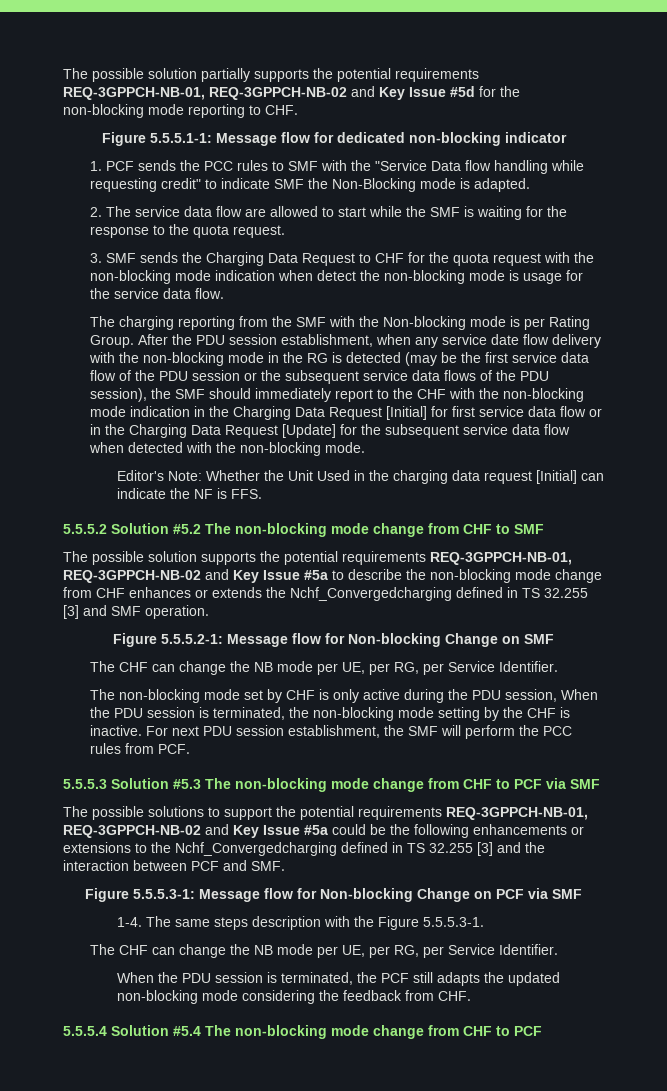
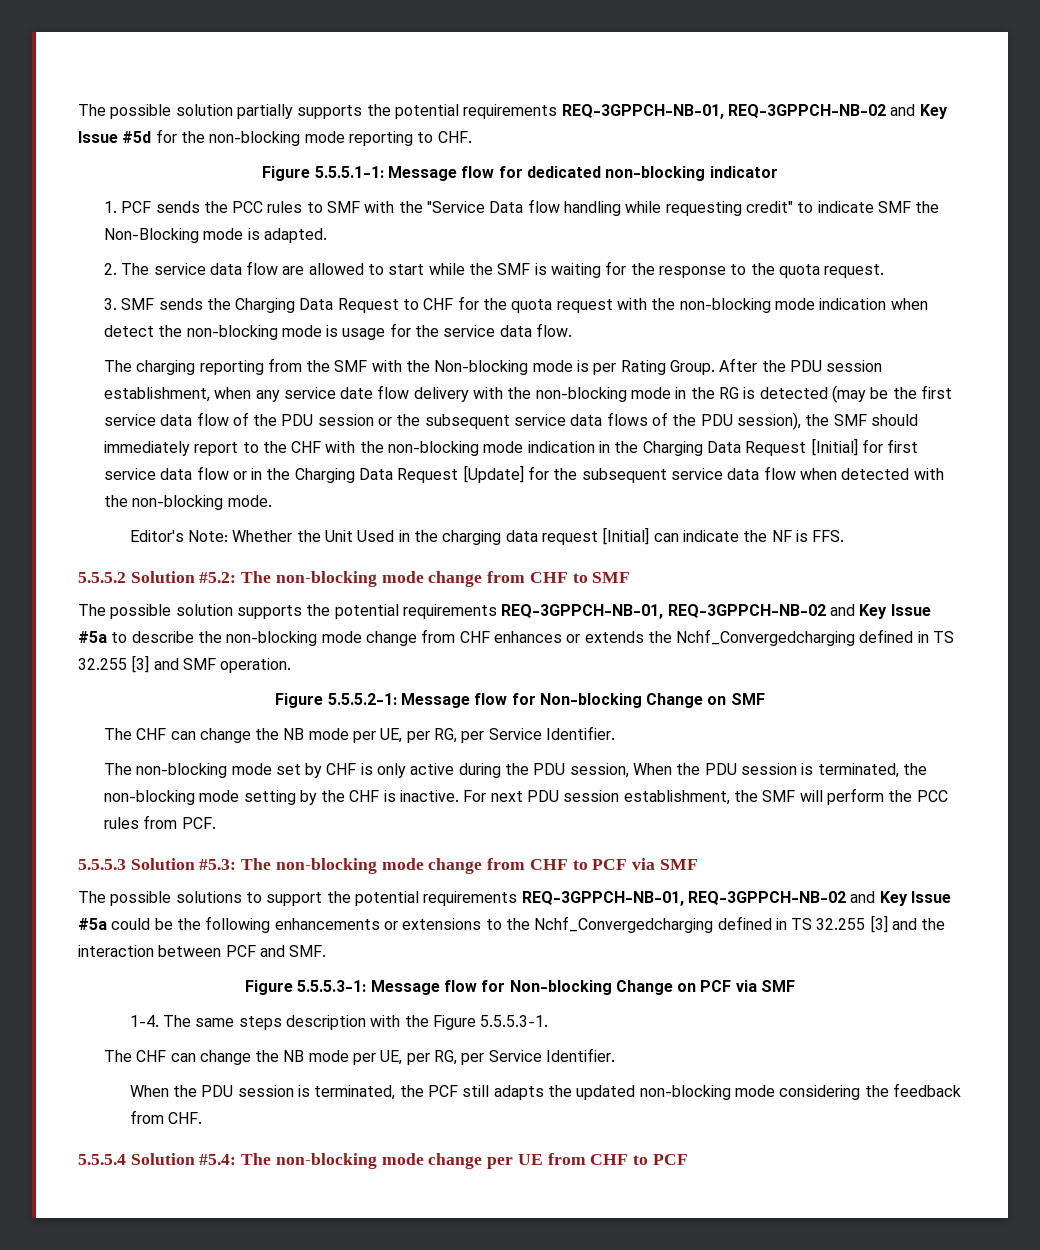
- 5.5.5.2 Solution #5.2 The non-blocking mode change from CHF to SMF
+ 5.5.5.2 Solution #5.2: The non-blocking mode change from CHF to SMF
- 5.5.5.3 Solution #5.3 The non-blocking mode change from CHF to PCF via SMF
+ 5.5.5.3 Solution #5.3: The non-blocking mode change from CHF to PCF via SMF
- 5.5.5.4 Solution #5.4 The non-blocking mode change from CHF to PCF
+ 5.5.5.4 Solution #5.4: The non-blocking mode change per UE from CHF to PCF

